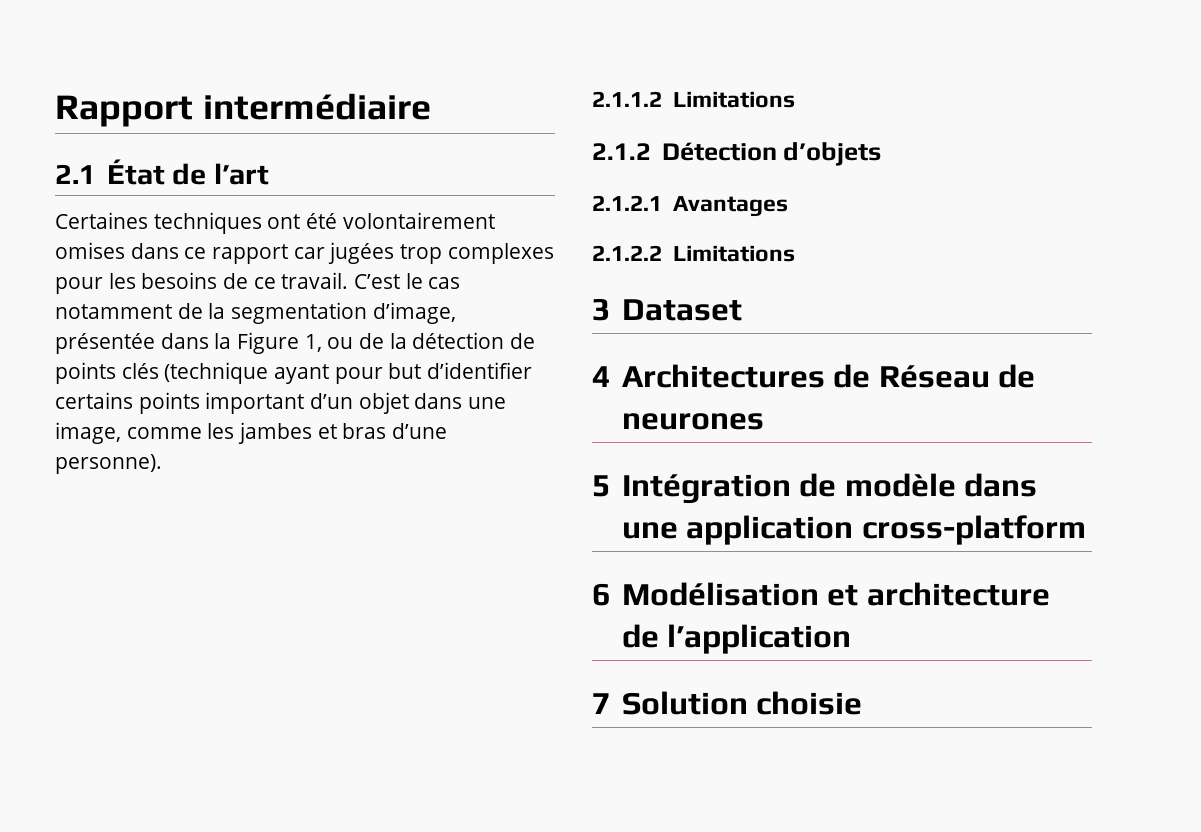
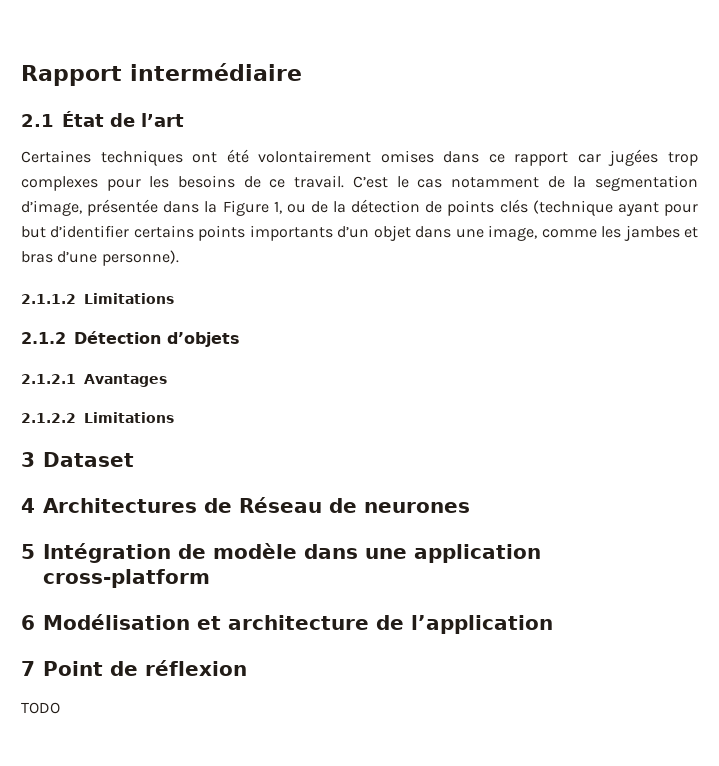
- C’est le cas notamment de la segmentation d’image, présentée dans la Figure 1, ou de la détection de points clés (technique ayant pour but d’identifier certains points important d’un objet dans une image, comme les jambes et bras d’une personne).
+ C’est le cas notamment de la segmentation d’image, présentée dans la Figure 1, ou de la détection de points clés (technique ayant pour but d’identifier certains points importants d’un objet dans une image, comme les jambes et bras d’une personne).
- 7 Solution choisie
+ 7 Point de réflexion
+ TODO

